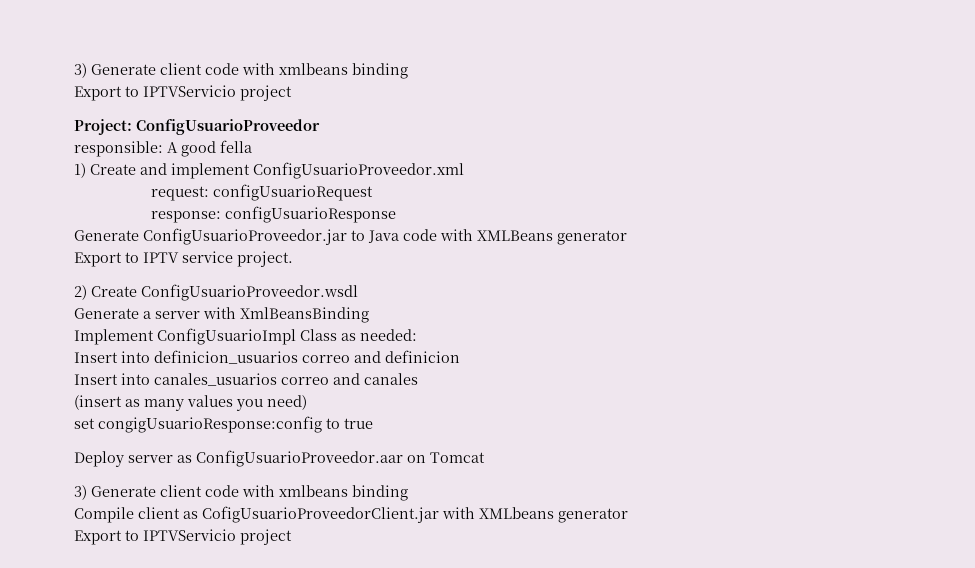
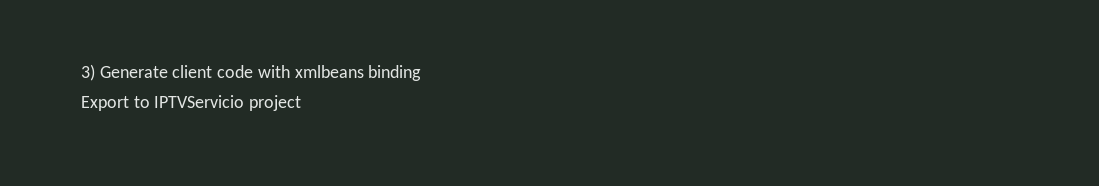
- Project: ConfigUsuarioProveedor
- responsible: A good fella
- 1) Create and implement ConfigUsuarioProveedor.xml
- request: configUsuarioRequest
- response: configUsuarioResponse
- Generate ConfigUsuarioProveedor.jar to Java code with XMLBeans generator
- Export to IPTV service project.
- 2) Create ConfigUsuarioProveedor.wsdl
- Generate a server with XmlBeansBinding
- Implement ConfigUsuarioImpl Class as needed:
- Insert into definicion_usuarios correo and definicion
- Insert into canales_usuarios correo and canales
- (insert as many values you need)
- set congigUsuarioResponse:config to true
- Deploy server as ConfigUsuarioProveedor.aar on Tomcat
- 3) Generate client code with xmlbeans binding
- Compile client as CofigUsuarioProveedorClient.jar with XMLbeans generator
- Export to IPTVServicio project

